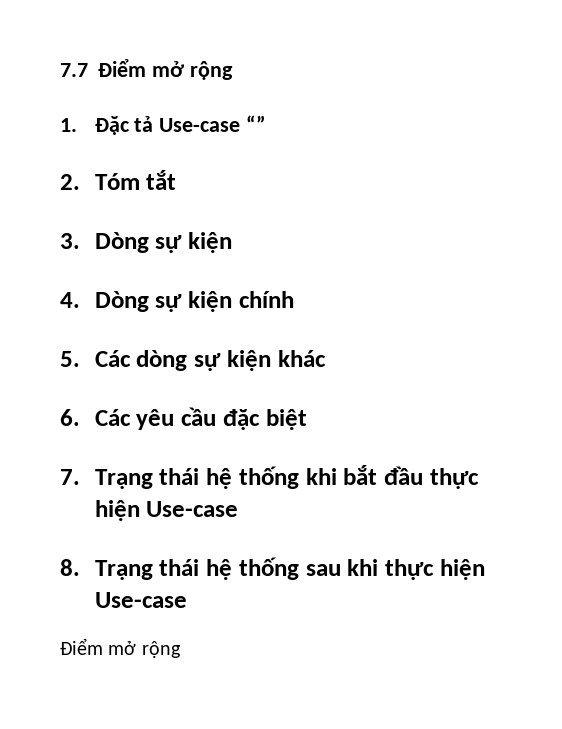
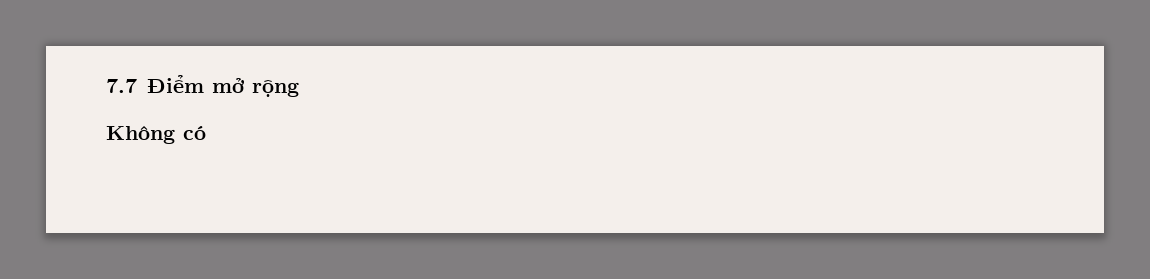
- 1. Đặc tả Use-case “”
- 2. Tóm tắt
- 3. Dòng sự kiện
- 4. Dòng sự kiện chính
- 5. Các dòng sự kiện khác
- 6. Các yêu cầu đặc biệt
- 7. Trạng thái hệ thống khi bắt đầu thực hiện Use-case
- 8. Trạng thái hệ thống sau khi thực hiện Use-case
- Điểm mở rộng
+ Không có

